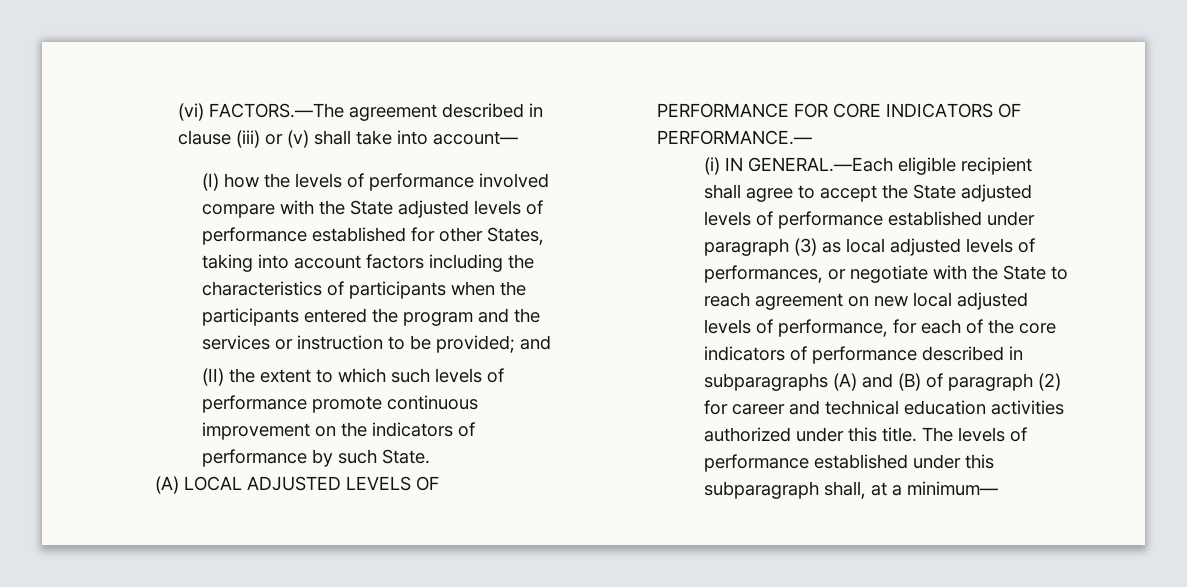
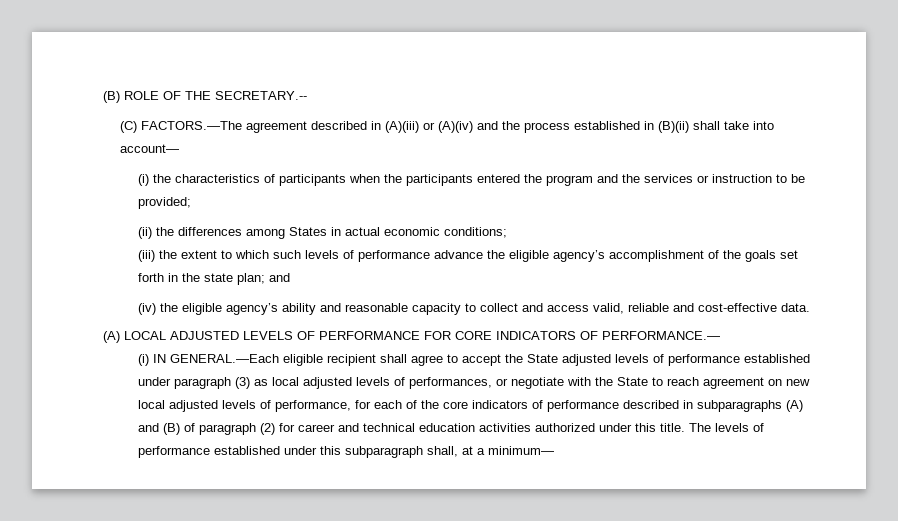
- (vi) FACTORS.—The agreement described in clause (iii) or (v) shall take into account—
- (I) how the levels of performance involved compare with the State adjusted levels of performance established for other States, taking into account factors including the characteristics of participants when the participants entered the program and the services or instruction to be provided; and
- (II) the extent to which such levels of performance promote continuous improvement on the indicators of performance by such State.
+ (B) ROLE OF THE SECRETARY.--
+ (C) FACTORS.—The agreement described in (A)(iii) or (A)(iv) and the process established in (B)(ii) shall take into account—
+ (i) the characteristics of participants when the participants entered the program and the services or instruction to be provided;
+ (ii) the differences among States in actual economic conditions;
+ (iii) the extent to which such levels of performance advance the eligible agency’s accomplishment of the goals set forth in the state plan; and
+ (iv) the eligible agency’s ability and reasonable capacity to collect and access valid, reliable and cost-effective data.

